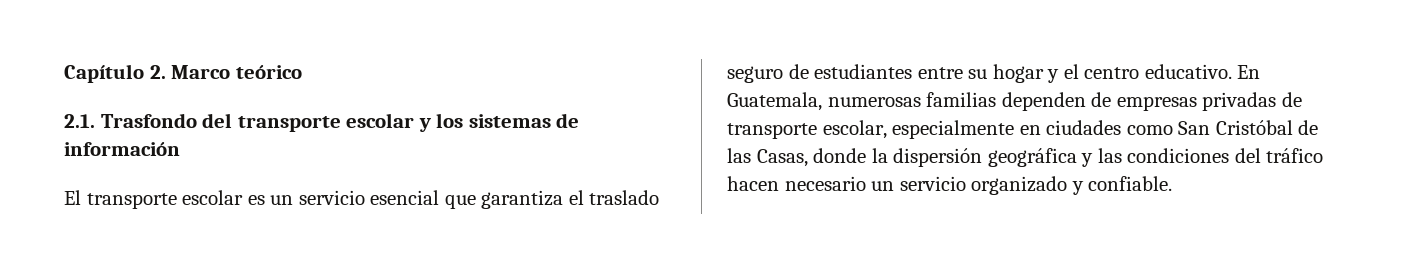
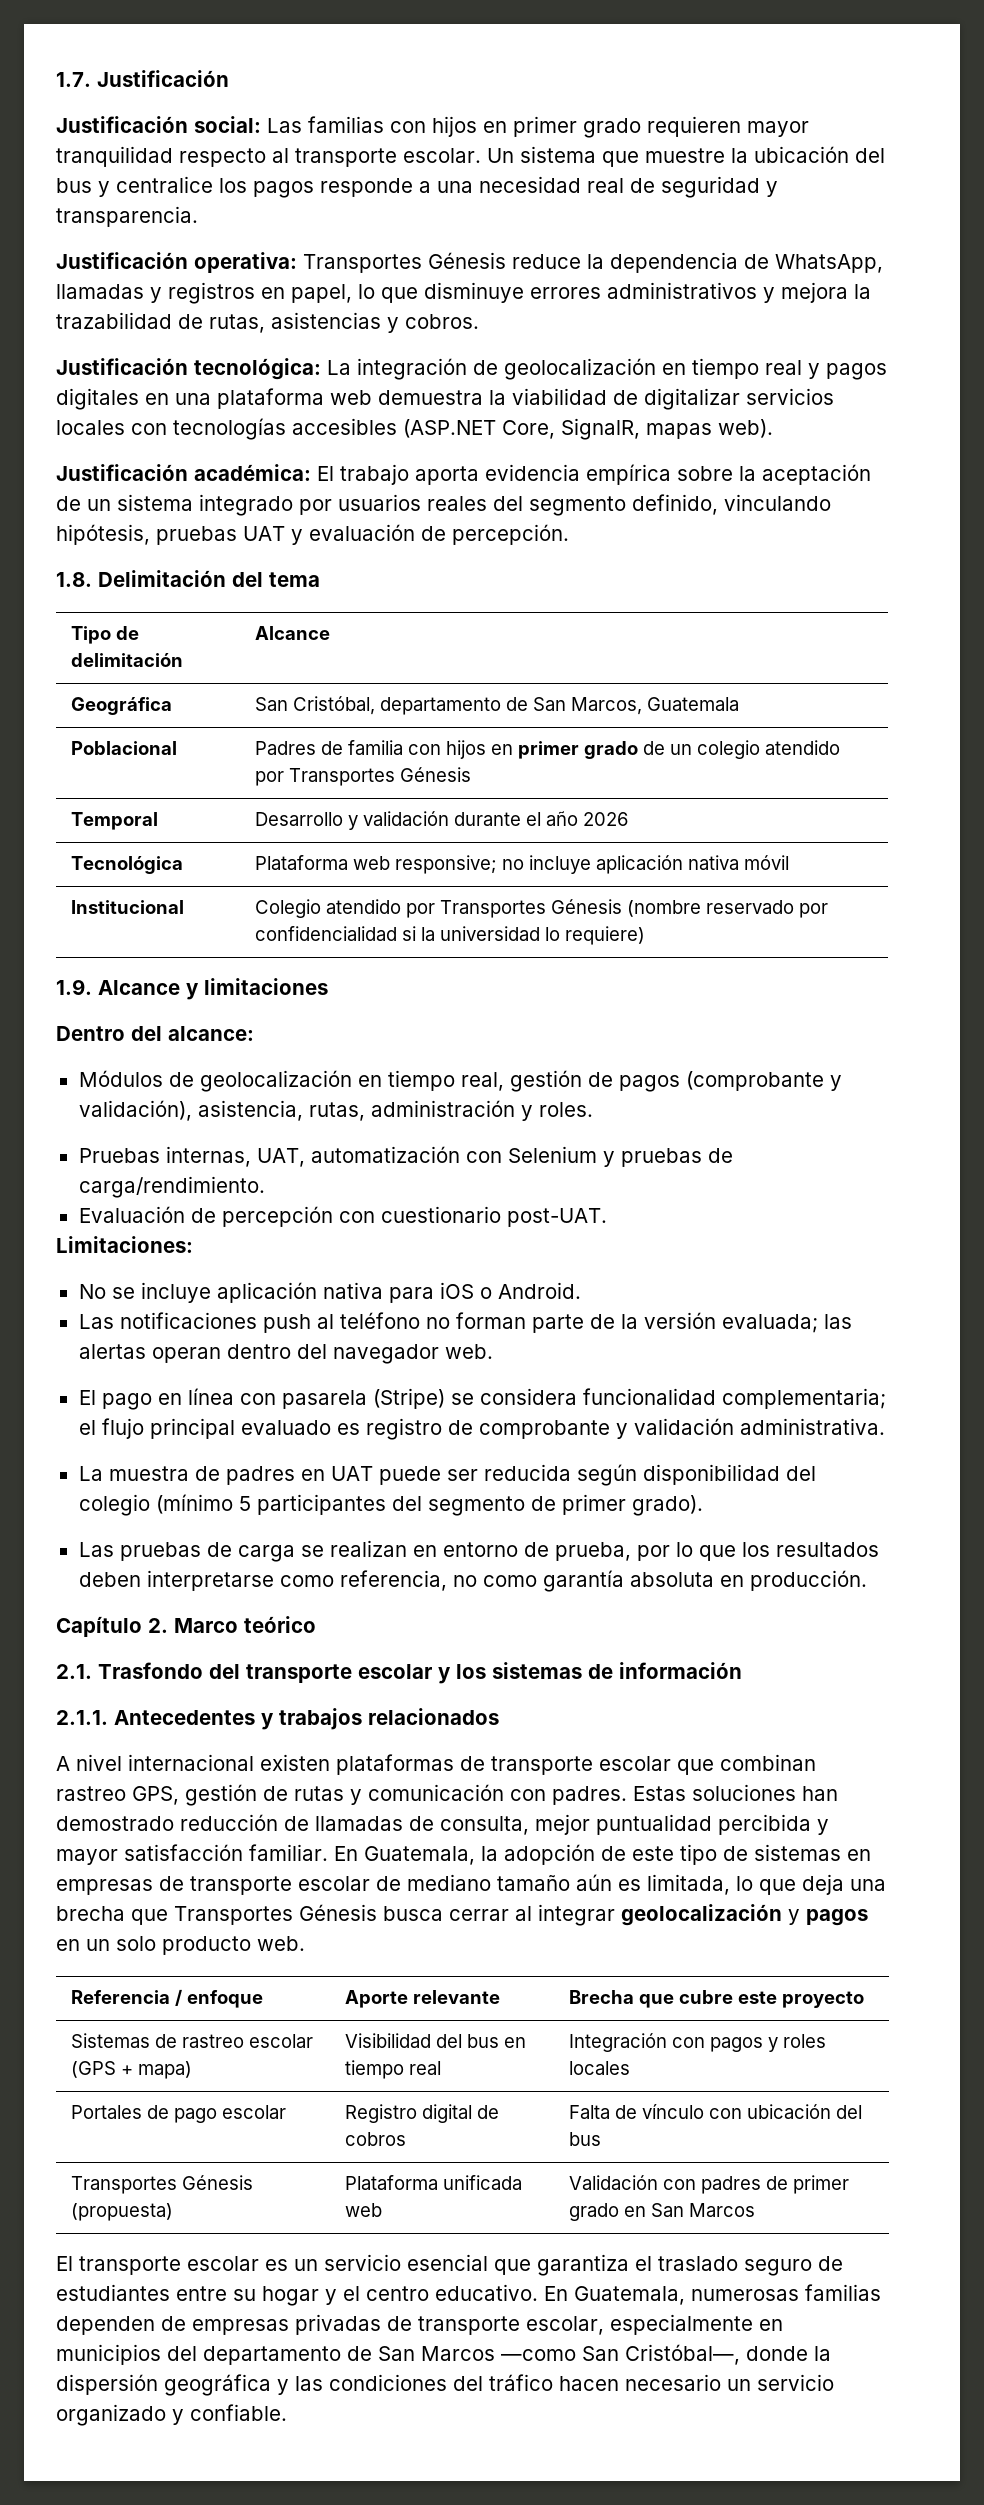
+ 1.7. Justificación
+ Justificación social: Las familias con hijos en primer grado requieren mayor tranquilidad respecto al transporte escolar. Un sistema que muestre la ubicación del bus y centralice los pagos responde a una necesidad real de seguridad y transparencia.
+ Justificación operativa: Transportes Génesis reduce la dependencia de WhatsApp, llamadas y registros en papel, lo que disminuye errores administrativos y mejora la trazabilidad de rutas, asistencias y cobros.
+ Justificación tecnológica: La integración de geolocalización en tiempo real y pagos digitales en una plataforma web demuestra la viabilidad de digitalizar servicios locales con tecnologías accesibles (ASP.NET Core, SignalR, mapas web).
+ Justificación académica: El trabajo aporta evidencia empírica sobre la aceptación de un sistema integrado por usuarios reales del segmento definido, vinculando hipótesis, pruebas UAT y evaluación de percepción.
+ 1.8. Delimitación del tema
+ Tipo de delimitación | Alcance
+ Geográfica | San Cristóbal, departamento de San Marcos, Guatemala
+ Poblacional | Padres de familia con hijos en primer grado de un colegio atendido por Transportes Génesis
+ Temporal | Desarrollo y validación durante el año 2026
+ Tecnológica | Plataforma web responsive; no incluye aplicación nativa móvil
+ Institucional | Colegio atendido por Transportes Génesis (nombre reservado por confidencialidad si la universidad lo requiere)
+ 1.9. Alcance y limitaciones
+ Dentro del alcance:
+ Módulos de geolocalización en tiempo real, gestión de pagos (comprobante y validación), asistencia, rutas, administración y roles.
+ Pruebas internas, UAT, automatización con Selenium y pruebas de carga/rendimiento.
+ Evaluación de percepción con cuestionario post-UAT.
+ Limitaciones:
+ No se incluye aplicación nativa para iOS o Android.
+ Las notificaciones push al teléfono no forman parte de la versión evaluada; las alertas operan dentro del navegador web.
+ El pago en línea con pasarela (Stripe) se considera funcionalidad complementaria; el flujo principal evaluado es registro de comprobante y validación administrativa.
+ La muestra de padres en UAT puede ser reducida según disponibilidad del colegio (mínimo 5 participantes del segmento de primer grado).
+ Las pruebas de carga se realizan en entorno de prueba, por lo que los resultados deben interpretarse como referencia, no como garantía absoluta en producción.
+ 2.1.1. Antecedentes y trabajos relacionados
+ A nivel internacional existen plataformas de transporte escolar que combinan rastreo GPS, gestión de rutas y comunicación con padres. Estas soluciones han demostrado reducción de llamadas de consulta, mejor puntualidad percibida y mayor satisfacción familiar. En Guatemala, la adopción de este tipo de sistemas en empresas de transporte escolar de mediano tamaño aún es limitada, lo que deja una brecha que Transportes Génesis busca cerrar al integrar geolocalización y pagos en un solo producto web.
+ Referencia / enfoque | Aporte relevante | Brecha que cubre este proyecto
+ Sistemas de rastreo escolar (GPS + mapa) | Visibilidad del bus en tiempo real | Integración con pagos y roles locales
+ Portales de pago escolar | Registro digital de cobros | Falta de vínculo con ubicación del bus
+ Transportes Génesis (propuesta) | Plataforma unificada web | Validación con padres de primer grado en San Marcos
- En Guatemala, numerosas familias dependen de empresas privadas de transporte escolar, especialmente en ciudades como San Cristóbal de las Casas, donde la dispersión geográfica y las condiciones del tráfico hacen necesario un servicio organizado y confiable.
+ En Guatemala, numerosas familias dependen de empresas privadas de transporte escolar, especialmente en municipios del departamento de San Marcos —como San Cristóbal—, donde la dispersión geográfica y las condiciones del tráfico hacen necesario un servicio organizado y confiable.

